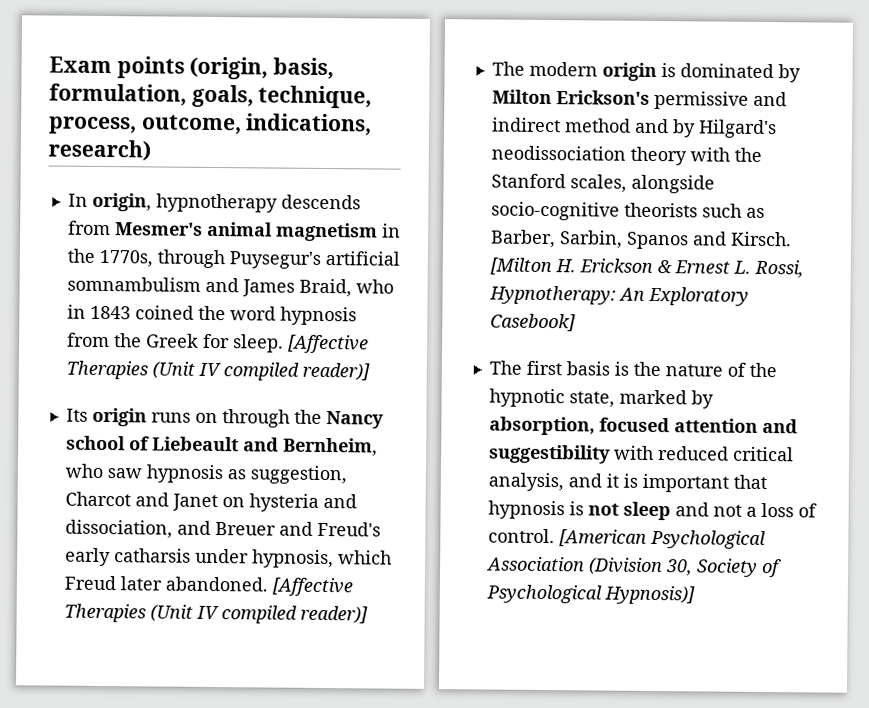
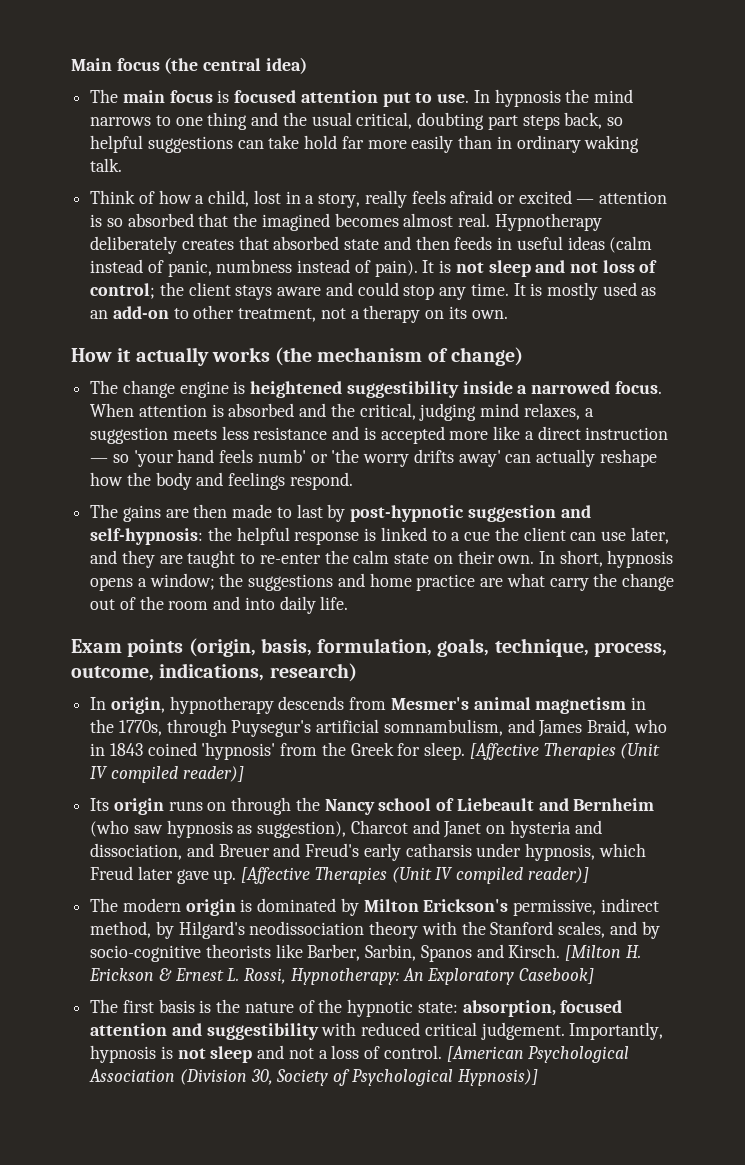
+ Main focus (the central idea)
+ The main focus is focused attention put to use. In hypnosis the mind narrows to one thing and the usual critical, doubting part steps back, so helpful suggestions can take hold far more easily than in ordinary waking talk.
+ Think of how a child, lost in a story, really feels afraid or excited — attention is so absorbed that the imagined becomes almost real. Hypnotherapy deliberately creates that absorbed state and then feeds in useful ideas (calm instead of panic, numbness instead of pain). It is not sleep and not loss of control; the client stays aware and could stop any time. It is mostly used as an add-on to other treatment, not a therapy on its own.
+ How it actually works (the mechanism of change)
+ The change engine is heightened suggestibility inside a narrowed focus. When attention is absorbed and the critical, judging mind relaxes, a suggestion meets less resistance and is accepted more like a direct instruction — so 'your hand feels numb' or 'the worry drifts away' can actually reshape how the body and feelings respond.
+ The gains are then made to last by post-hypnotic suggestion and self-hypnosis: the helpful response is linked to a cue the client can use later, and they are taught to re-enter the calm state on their own. In short, hypnosis opens a window; the suggestions and home practice are what carry the change out of the room and into daily life.
- In origin, hypnotherapy descends from Mesmer's animal magnetism in the 1770s, through Puysegur's artificial somnambulism and James Braid, who in 1843 coined the word hypnosis from the Greek for sleep.
+ In origin, hypnotherapy descends from Mesmer's animal magnetism in the 1770s, through Puysegur's artificial somnambulism, and James Braid, who in 1843 coined 'hypnosis' from the Greek for sleep.
- Its origin runs on through the Nancy school of Liebeault and Bernheim, who saw hypnosis as suggestion, Charcot and Janet on hysteria and dissociation, and Breuer and Freud's early catharsis under hypnosis, which Freud later abandoned.
+ Its origin runs on through the Nancy school of Liebeault and Bernheim (who saw hypnosis as suggestion), Charcot and Janet on hysteria and dissociation, and Breuer and Freud's early catharsis under hypnosis, which Freud later gave up.
- The modern origin is dominated by Milton Erickson's permissive and indirect method and by Hilgard's neodissociation theory with the Stanford scales, alongside socio-cognitive theorists such as Barber, Sarbin, Spanos and Kirsch.
+ The modern origin is dominated by Milton Erickson's permissive, indirect method, by Hilgard's neodissociation theory with the Stanford scales, and by socio-cognitive theorists like Barber, Sarbin, Spanos and Kirsch.
- The first basis is the nature of the hypnotic state, marked by absorption, focused attention and suggestibility with reduced critical analysis, and it is important that hypnosis is not sleep and not a loss of control.
+ The first basis is the nature of the hypnotic state: absorption, focused attention and suggestibility with reduced critical judgement. Importantly, hypnosis is not sleep and not a loss of control.

